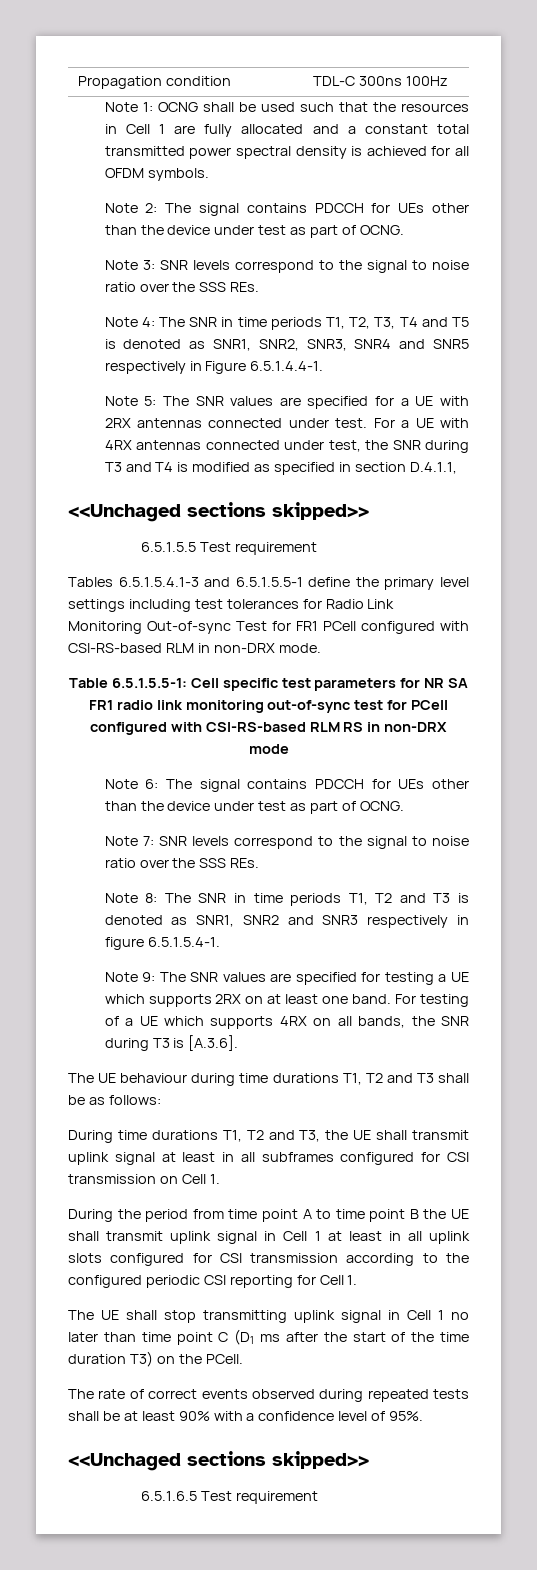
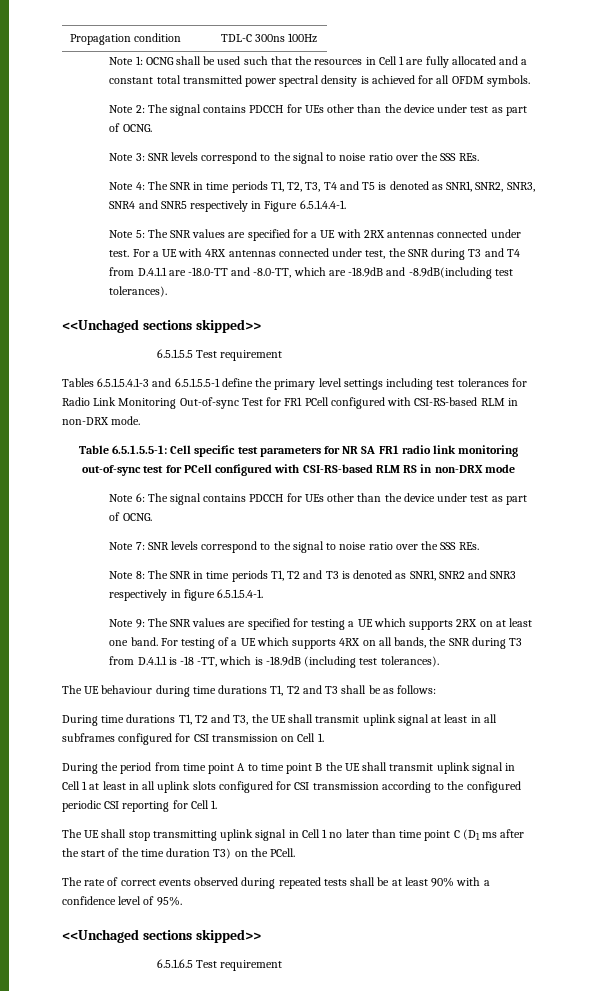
- For a UE with 4RX antennas connected under test, the SNR during T3 and T4 is modified as specified in section D.4.1.1,
+ For a UE with 4RX antennas connected under test, the SNR during T3 and T4 from D.4.1.1 are -18.0-TT and -8.0-TT, which are -18.9dB and -8.9dB(including test tolerances).
- For testing of a UE which supports 4RX on all bands, the SNR during T3 is [A.3.6].
+ For testing of a UE which supports 4RX on all bands, the SNR during T3 from D.4.1.1 is -18 -TT, which is -18.9dB (including test tolerances).

